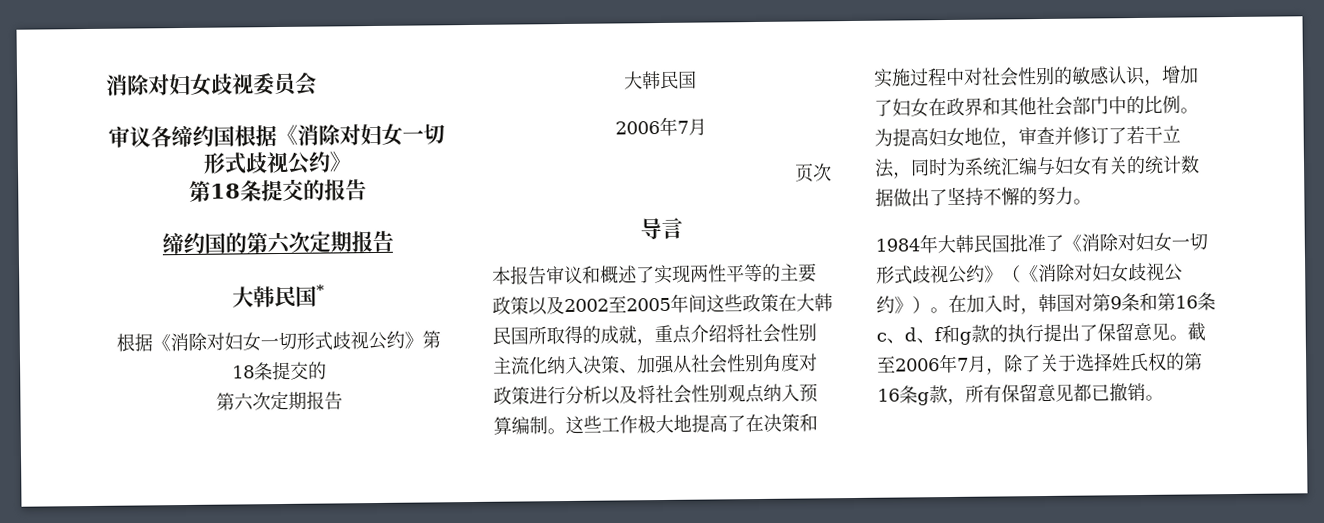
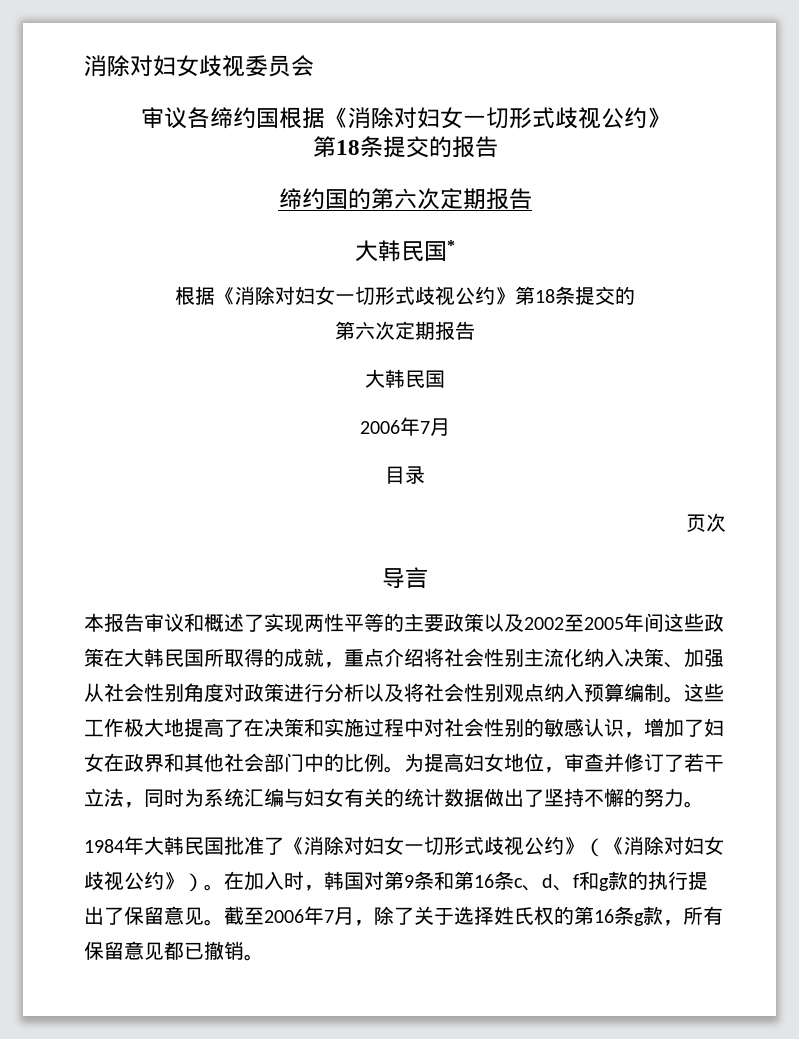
+ 目录

